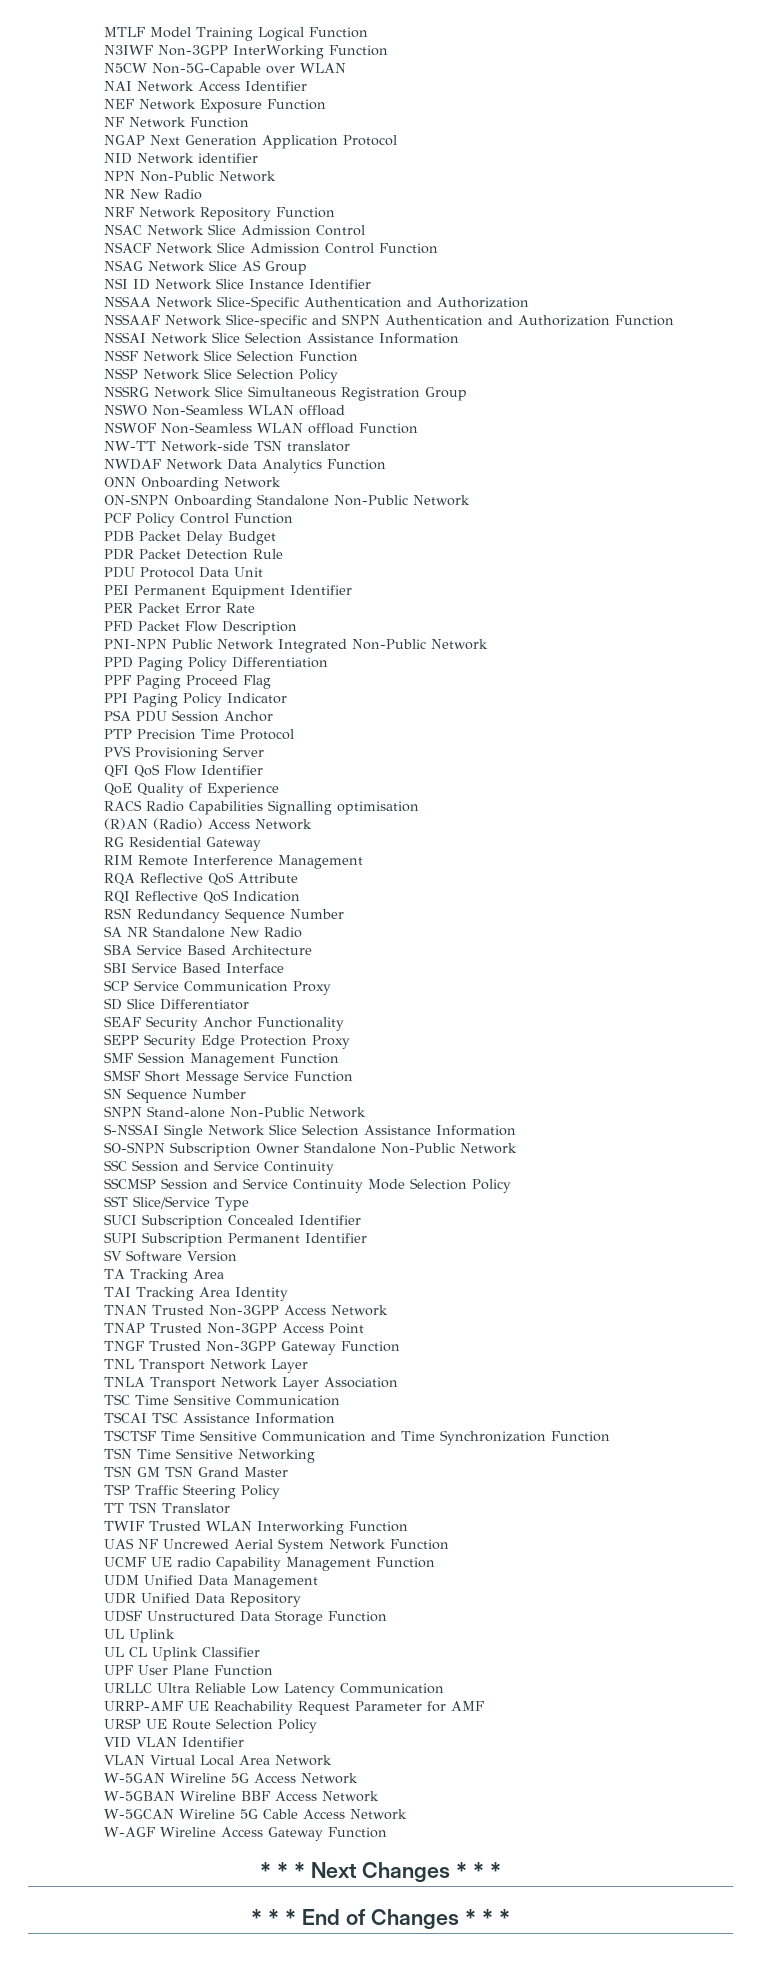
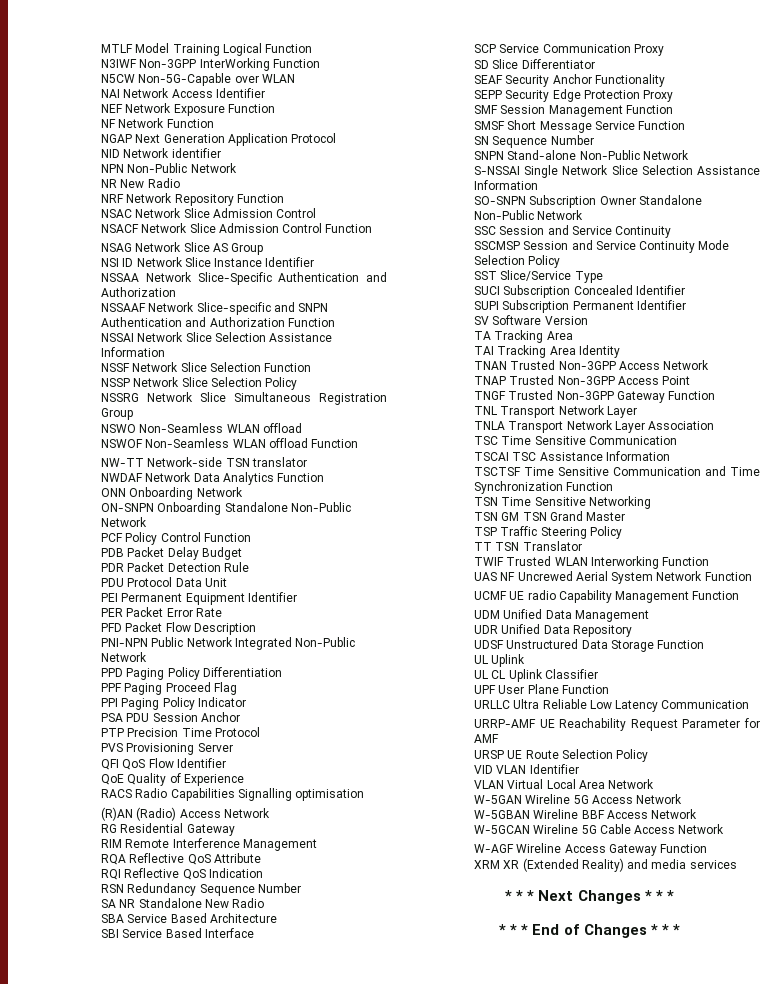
+ XRM XR (Extended Reality) and media services

